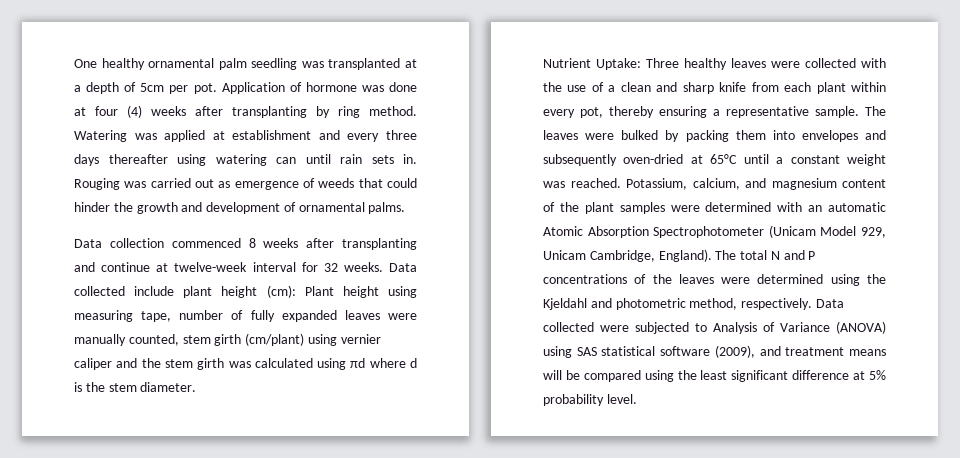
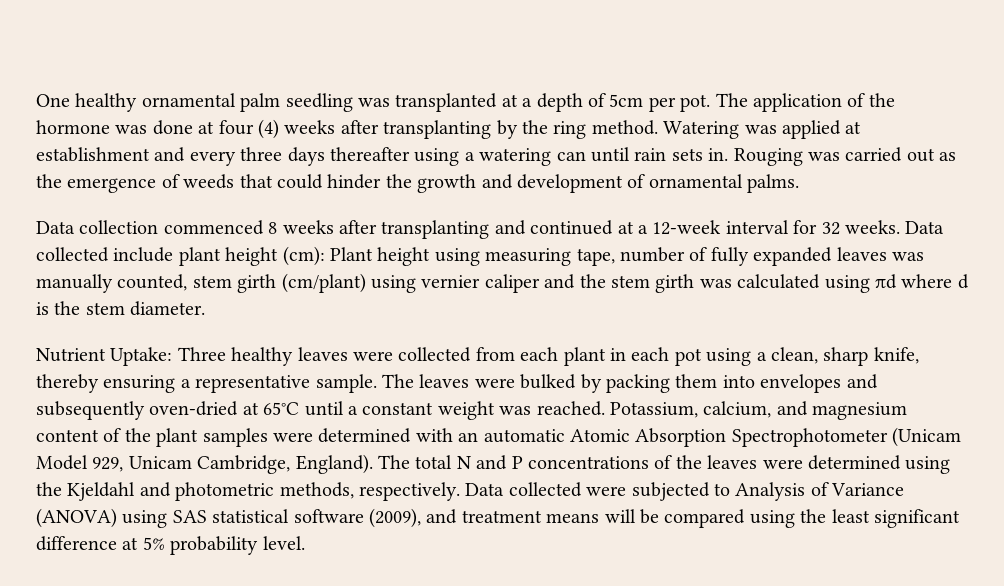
- Application of hormone was done at four (4) weeks after transplanting by ring method.
+ The application of the hormone was done at four (4) weeks after transplanting by the ring method.
- Watering was applied at establishment and every three days thereafter using watering can until rain sets in.
+ Watering was applied at establishment and every three days thereafter using a watering can until rain sets in.
- Rouging was carried out as emergence of weeds that could hinder the growth and development of ornamental palms.
+ Rouging was carried out as the emergence of weeds that could hinder the growth and development of ornamental palms.
- Data collection commenced 8 weeks after transplanting and continue at twelve-week interval for 32 weeks.
+ Data collection commenced 8 weeks after transplanting and continued at a 12-week interval for 32 weeks.
- Data collected include plant height (cm): Plant height using measuring tape, number of fully expanded leaves were manually counted, stem girth (cm/plant) using vernier caliper and the stem girth was calculated using πd where d is the stem diameter.
+ Data collected include plant height (cm): Plant height using measuring tape, number of fully expanded leaves was manually counted, stem girth (cm/plant) using vernier caliper and the stem girth was calculated using πd where d is the stem diameter.
- Nutrient Uptake: Three healthy leaves were collected with the use of a clean and sharp knife from each plant within every pot, thereby ensuring a representative sample.
+ Nutrient Uptake: Three healthy leaves were collected from each plant in each pot using a clean, sharp knife, thereby ensuring a representative sample.
- The total N and P concentrations of the leaves were determined using the Kjeldahl and photometric method, respectively.
+ The total N and P concentrations of the leaves were determined using the Kjeldahl and photometric methods, respectively.

